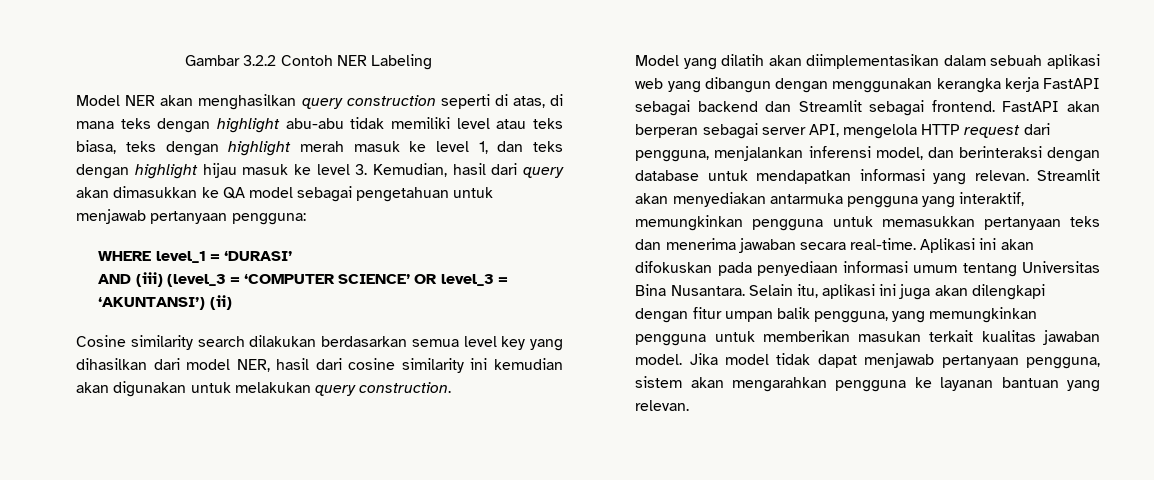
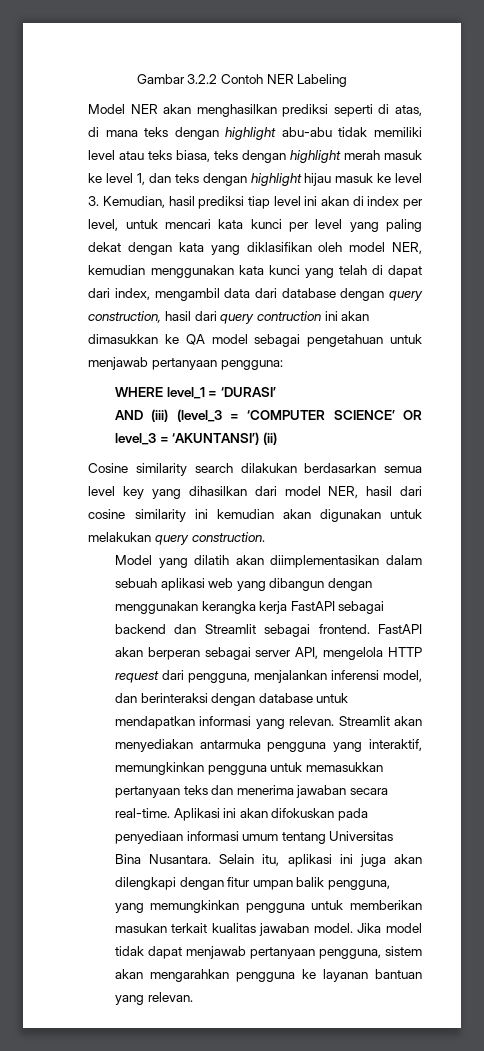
- Model NER akan menghasilkan query construction seperti di atas, di mana teks dengan highlight abu-abu tidak memiliki level atau teks biasa, teks dengan highlight merah masuk ke level 1, dan teks dengan highlight hijau masuk ke level 3. Kemudian, hasil dari query akan dimasukkan ke QA model sebagai pengetahuan untuk menjawab pertanyaan pengguna:
+ Model NER akan menghasilkan prediksi seperti di atas, di mana teks dengan highlight abu-abu tidak memiliki level atau teks biasa, teks dengan highlight merah masuk ke level 1, dan teks dengan highlight hijau masuk ke level 3. Kemudian, hasil prediksi tiap level ini akan di index per level, untuk mencari kata kunci per level yang paling dekat dengan kata yang diklasifikan oleh model NER, kemudian menggunakan kata kunci yang telah di dapat dari index, mengambil data dari database dengan query construction, hasil dari query contruction ini akan dimasukkan ke QA model sebagai pengetahuan untuk menjawab pertanyaan pengguna:

